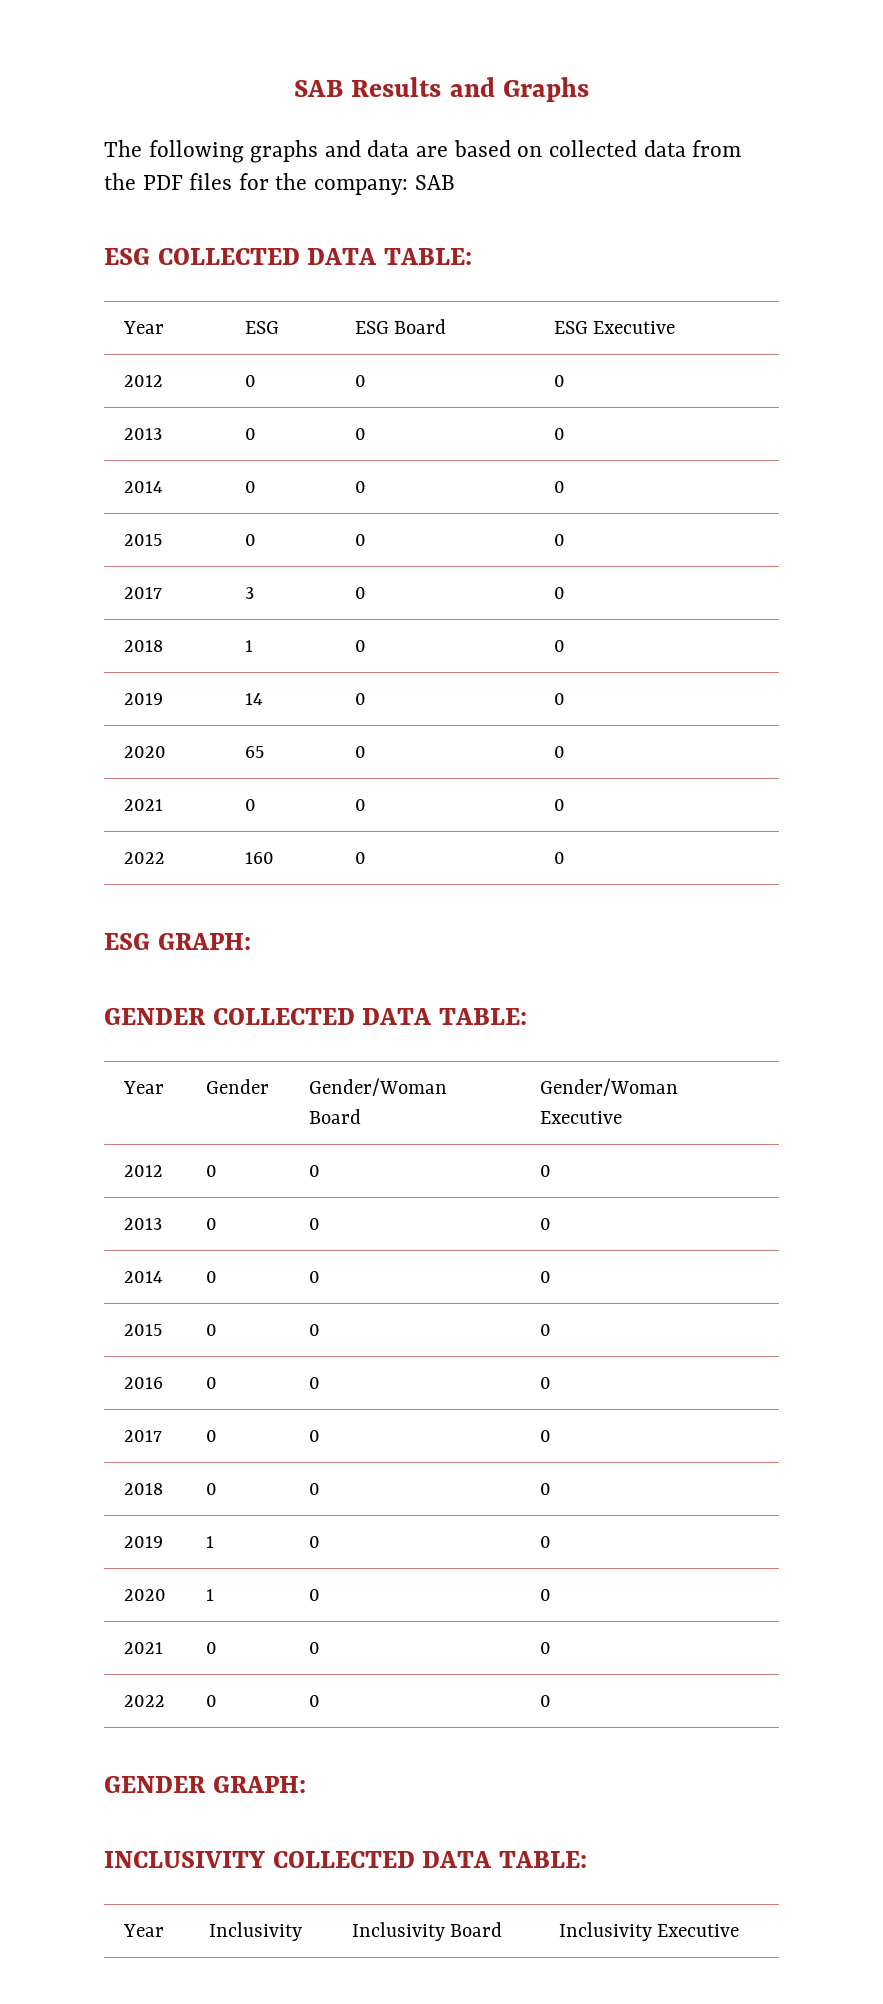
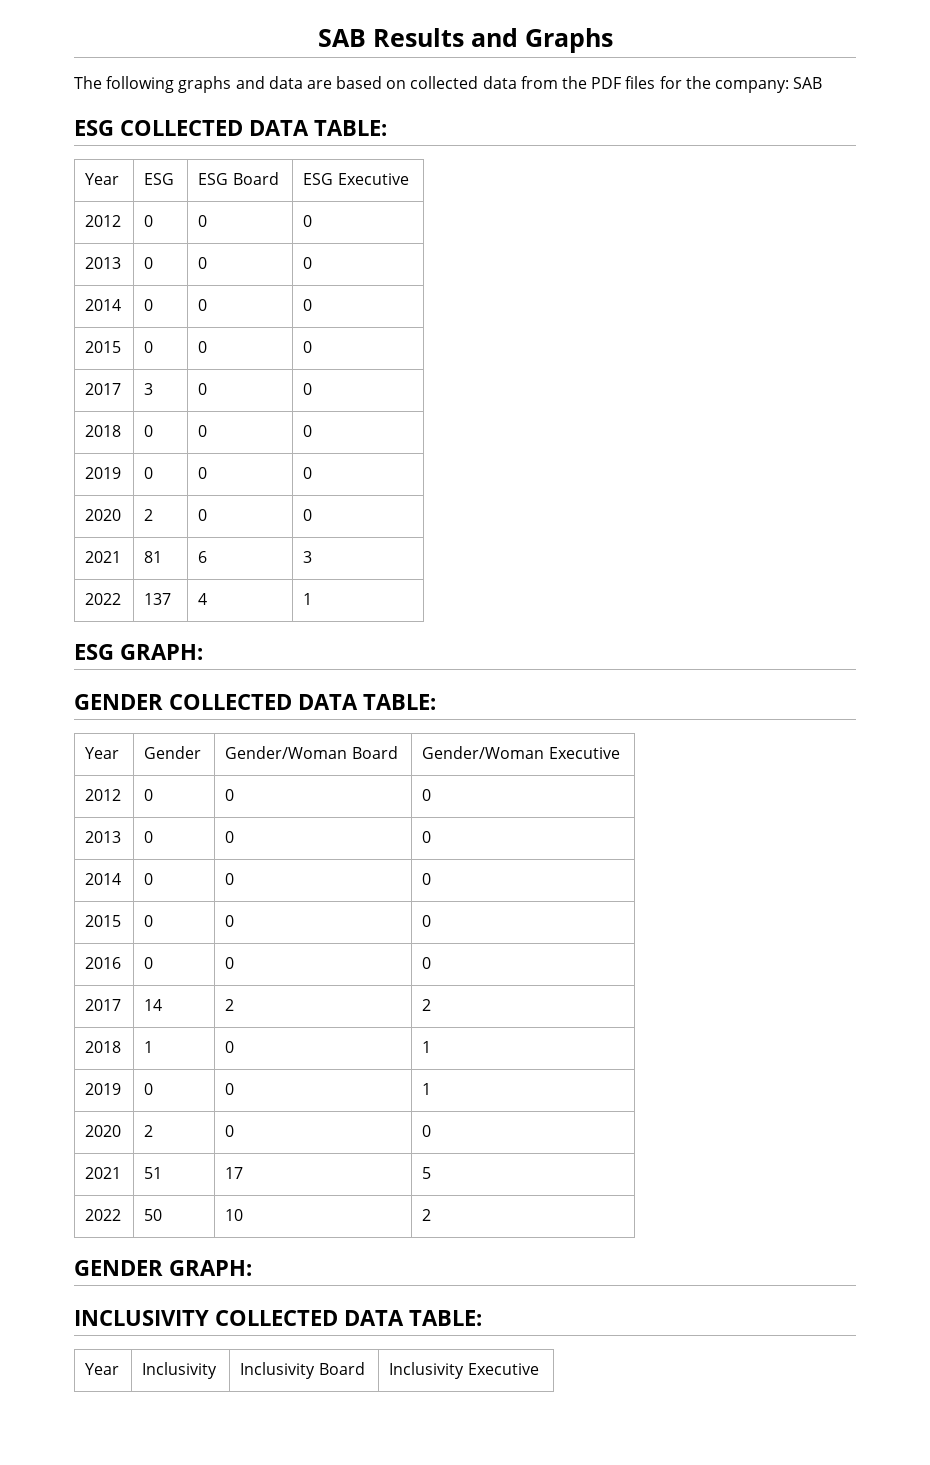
- 2018 | 1 | 0 | 0
- 2019 | 14 | 0 | 0
- 2020 | 65 | 0 | 0
- 2021 | 0 | 0 | 0
- 2022 | 160 | 0 | 0
+ 2018 | 0 | 0 | 0
+ 2019 | 0 | 0 | 0
+ 2020 | 2 | 0 | 0
+ 2021 | 81 | 6 | 3
+ 2022 | 137 | 4 | 1
- 2017 | 0 | 0 | 0
- 2018 | 0 | 0 | 0
- 2019 | 1 | 0 | 0
- 2020 | 1 | 0 | 0
- 2021 | 0 | 0 | 0
- 2022 | 0 | 0 | 0
+ 2017 | 14 | 2 | 2
+ 2018 | 1 | 0 | 1
+ 2019 | 0 | 0 | 1
+ 2020 | 2 | 0 | 0
+ 2021 | 51 | 17 | 5
+ 2022 | 50 | 10 | 2

